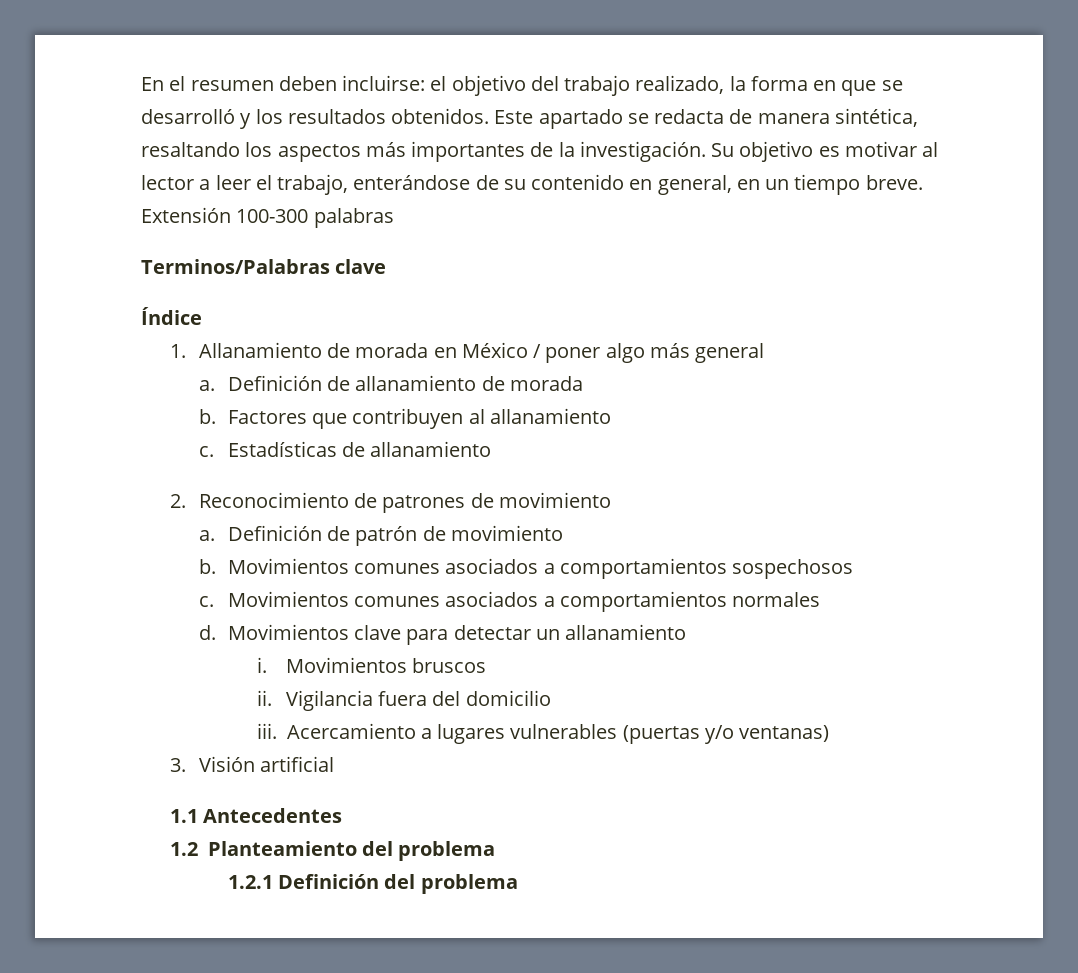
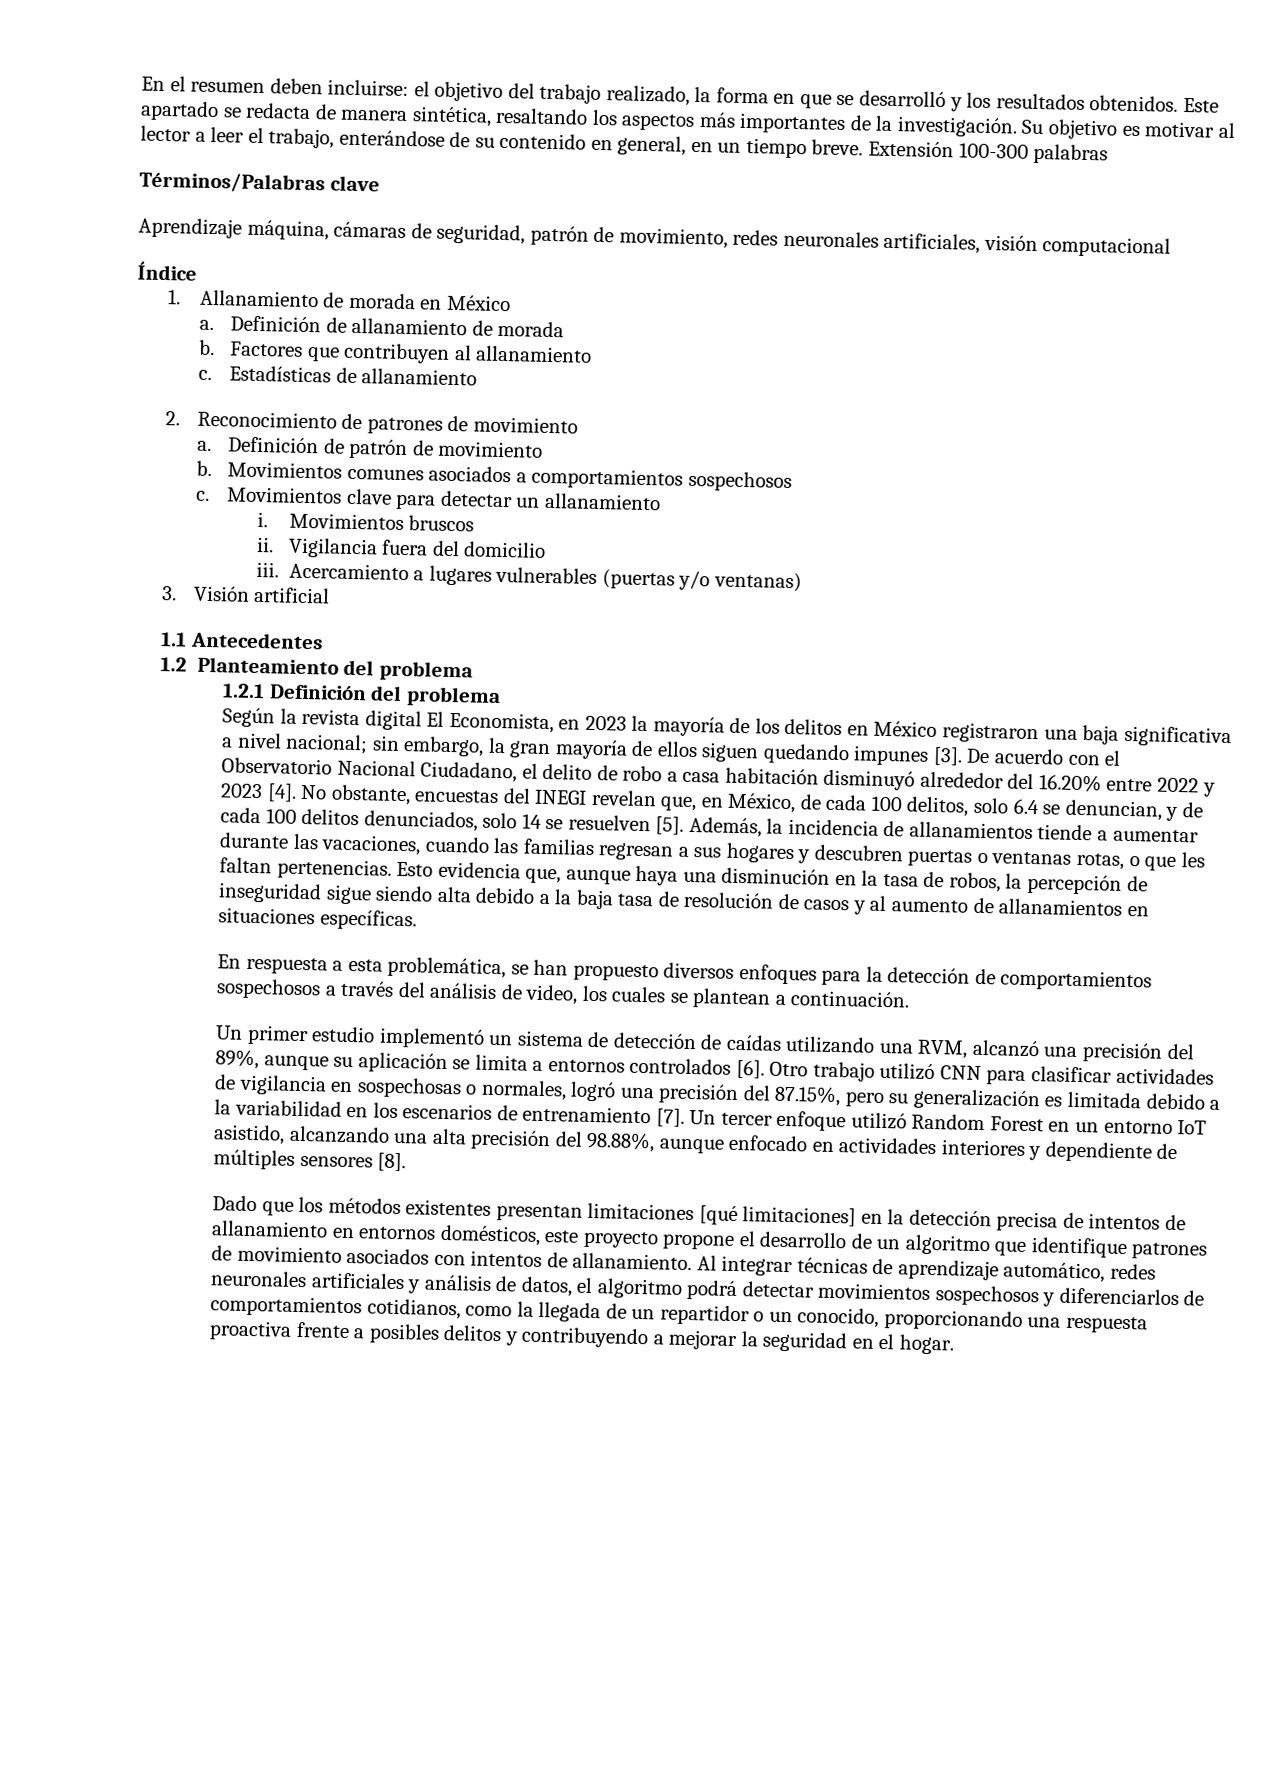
- Terminos/Palabras clave
+ Términos/Palabras clave
+ Aprendizaje máquina, cámaras de seguridad, patrón de movimiento, redes neuronales artificiales, visión computacional
- 1. Allanamiento de morada en México / poner algo más general
+ 1. Allanamiento de morada en México
- Movimientos comunes asociados a comportamientos normales
- d. Movimientos clave para detectar un allanamiento
+ Movimientos clave para detectar un allanamiento
+ Según la revista digital El Economista, en 2023 la mayoría de los delitos en México registraron una baja significativa a nivel nacional; sin embargo, la gran mayoría de ellos siguen quedando impunes [3]. De acuerdo con el Observatorio Nacional Ciudadano, el delito de robo a casa habitación disminuyó alrededor del 16.20% entre 2022 y 2023 [4]. No obstante, encuestas del INEGI revelan que, en México, de cada 100 delitos, solo 6.4 se denuncian, y de cada 100 delitos denunciados, solo 14 se resuelven [5]. Además, la incidencia de allanamientos tiende a aumentar durante las vacaciones, cuando las familias regresan a sus hogares y descubren puertas o ventanas rotas, o que les faltan pertenencias. Esto evidencia que, aunque haya una disminución en la tasa de robos, la percepción de inseguridad sigue siendo alta debido a la baja tasa de resolución de casos y al aumento de allanamientos en situaciones específicas.
+ En respuesta a esta problemática, se han propuesto diversos enfoques para la detección de comportamientos sospechosos a través del análisis de video, los cuales se plantean a continuación.
+ Un primer estudio implementó un sistema de detección de caídas utilizando una RVM, alcanzó una precisión del 89%, aunque su aplicación se limita a entornos controlados [6]. Otro trabajo utilizó CNN para clasificar actividades de vigilancia en sospechosas o normales, logró una precisión del 87.15%, pero su generalización es limitada debido a la variabilidad en los escenarios de entrenamiento [7]. Un tercer enfoque utilizó Random Forest en un entorno IoT asistido, alcanzando una alta precisión del 98.88%, aunque enfocado en actividades interiores y dependiente de múltiples sensores [8].
+ Dado que los métodos existentes presentan limitaciones [qué limitaciones] en la detección precisa de intentos de allanamiento en entornos domésticos, este proyecto propone el desarrollo de un algoritmo que identifique patrones de movimiento asociados con intentos de allanamiento. Al integrar técnicas de aprendizaje automático, redes neuronales artificiales y análisis de datos, el algoritmo podrá detectar movimientos sospechosos y diferenciarlos de comportamientos cotidianos, como la llegada de un repartidor o un conocido, proporcionando una respuesta proactiva frente a posibles delitos y contribuyendo a mejorar la seguridad en el hogar.

